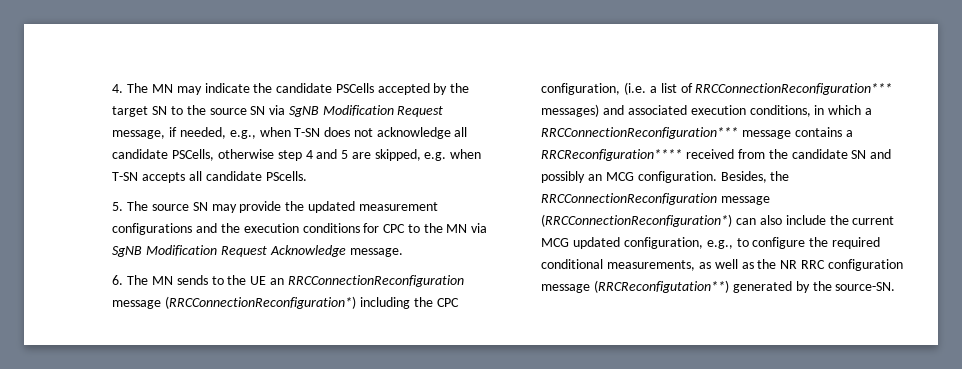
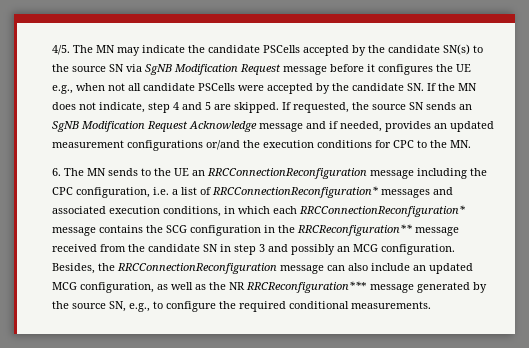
- 4. The MN may indicate the candidate PSCells accepted by the target SN to the source SN via SgNB Modification Request message, if needed, e.g., when T-SN does not acknowledge all candidate PSCells, otherwise step 4 and 5 are skipped, e.g. when T-SN accepts all candidate PScells.
- 5. The source SN may provide the updated measurement configurations and the execution conditions for CPC to the MN via SgNB Modification Request Acknowledge message.
+ 4/5. The MN may indicate the candidate PSCells accepted by the candidate SN(s) to the source SN via SgNB Modification Request message before it configures the UE e.g., when not all candidate PSCells were accepted by the candidate SN. If the MN does not indicate, step 4 and 5 are skipped. If requested, the source SN sends an SgNB Modification Request Acknowledge message and if needed, provides an updated measurement configurations or/and the execution conditions for CPC to the MN.
- 6. The MN sends to the UE an RRCConnectionReconfiguration message (RRCConnectionReconfiguration*) including the CPC configuration, (i.e. a list of RRCConnectionReconfiguration*** messages) and associated execution conditions, in which a RRCConnectionReconfiguration*** message contains a RRCReconfiguration**** received from the candidate SN and possibly an MCG configuration.
+ 6. The MN sends to the UE an RRCConnectionReconfiguration message including the CPC configuration, i.e. a list of RRCConnectionReconfiguration* messages and associated execution conditions, in which each RRCConnectionReconfiguration* message contains the SCG configuration in the RRCReconfiguration** message received from the candidate SN in step 3 and possibly an MCG configuration.
- Besides, the RRCConnectionReconfiguration message (RRCConnectionReconfiguration*) can also include the current MCG updated configuration, e.g., to configure the required conditional measurements, as well as the NR RRC configuration message (RRCReconfigutation**) generated by the source-SN.
+ Besides, the RRCConnectionReconfiguration message can also include an updated MCG configuration, as well as the NR RRCReconfiguration*** message generated by the source SN, e.g., to configure the required conditional measurements.

